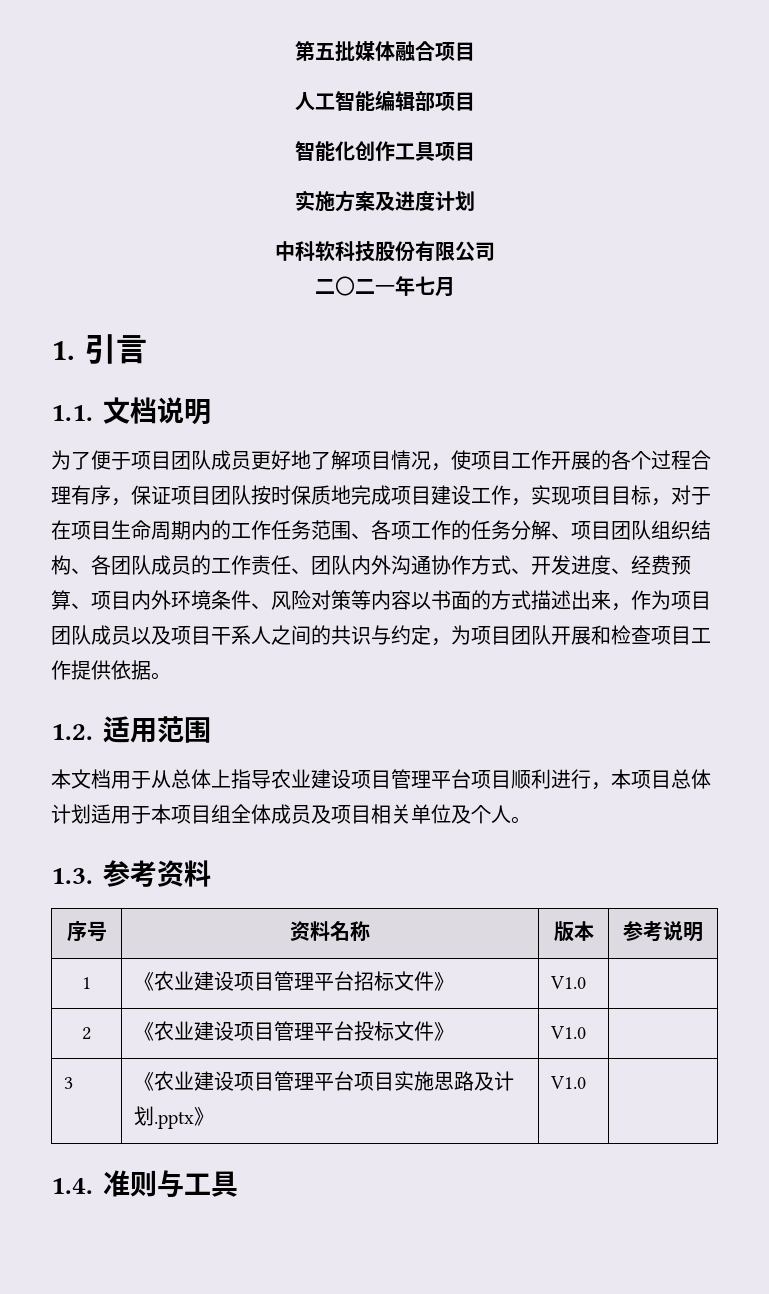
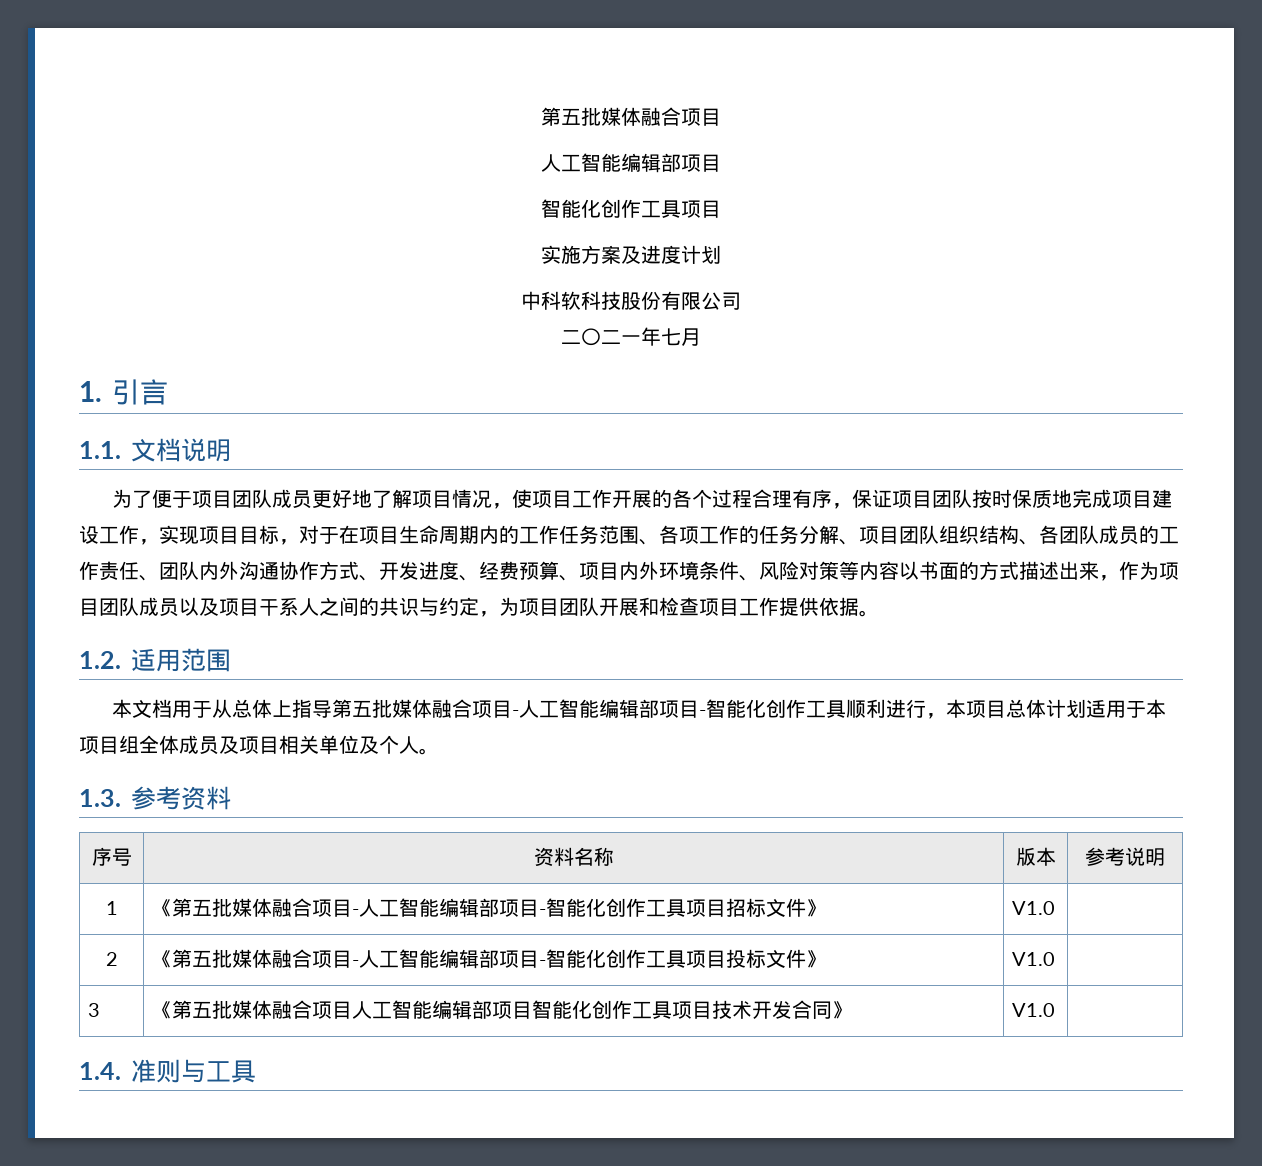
- 本文档用于从总体上指导农业建设项目管理平台项目顺利进行，本项目总体计划适用于本项目组全体成员及项目相关单位及个人。
+ 本文档用于从总体上指导第五批媒体融合项目-人工智能编辑部项目-智能化创作工具顺利进行，本项目总体计划适用于本项目组全体成员及项目相关单位及个人。
- 1 | 《农业建设项目管理平台招标文件》 | V1.0 |
+ 1 | 《第五批媒体融合项目-人工智能编辑部项目-智能化创作工具项目招标文件》 | V1.0 |
- 2 | 《农业建设项目管理平台投标文件》 | V1.0 |
+ 2 | 《第五批媒体融合项目-人工智能编辑部项目-智能化创作工具项目投标文件》 | V1.0 |
- 3 | 《农业建设项目管理平台项目实施思路及计划.pptx》 | V1.0 |
+ 3 | 《第五批媒体融合项目人工智能编辑部项目智能化创作工具项目技术开发合同》 | V1.0 |

